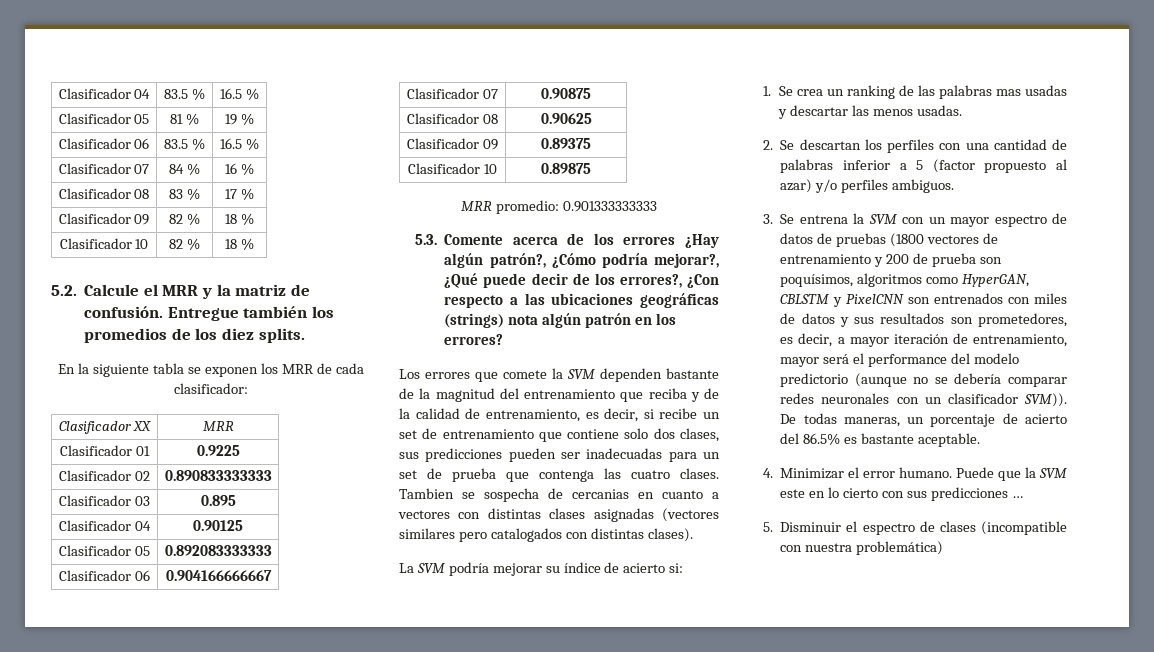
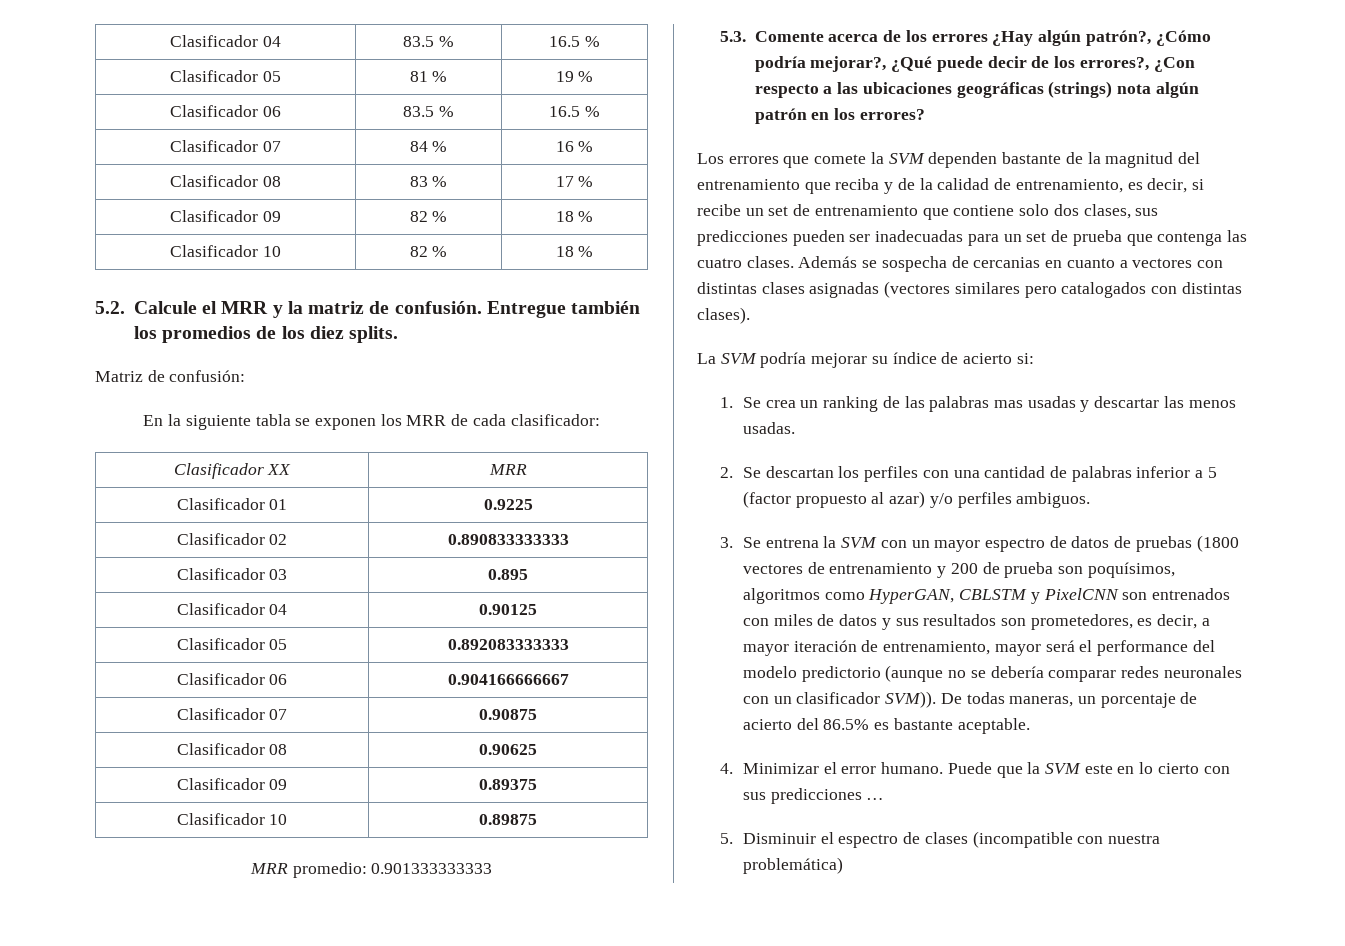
+ Matriz de confusión:
- Tambien se sospecha de cercanias en cuanto a vectores con distintas clases asignadas (vectores similares pero catalogados con distintas clases).
+ Además se sospecha de cercanias en cuanto a vectores con distintas clases asignadas (vectores similares pero catalogados con distintas clases).

